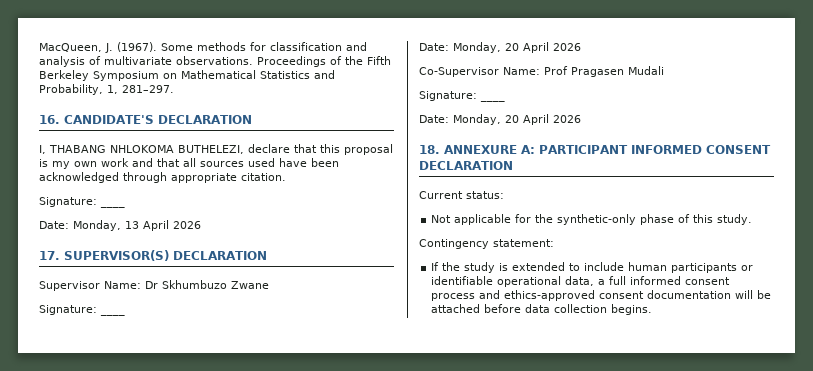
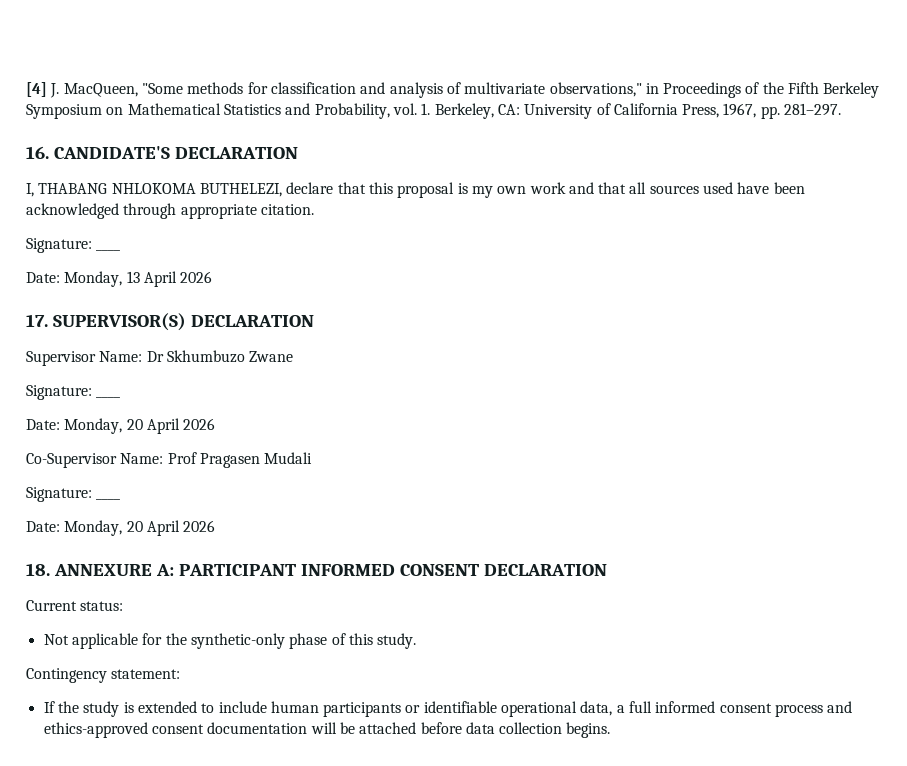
- MacQueen, J. (1967). Some methods for classification and analysis of multivariate observations. Proceedings of the Fifth Berkeley Symposium on Mathematical Statistics and Probability, 1, 281–297.
+ [4] J. MacQueen, "Some methods for classification and analysis of multivariate observations," in Proceedings of the Fifth Berkeley Symposium on Mathematical Statistics and Probability, vol. 1. Berkeley, CA: University of California Press, 1967, pp. 281–297.

